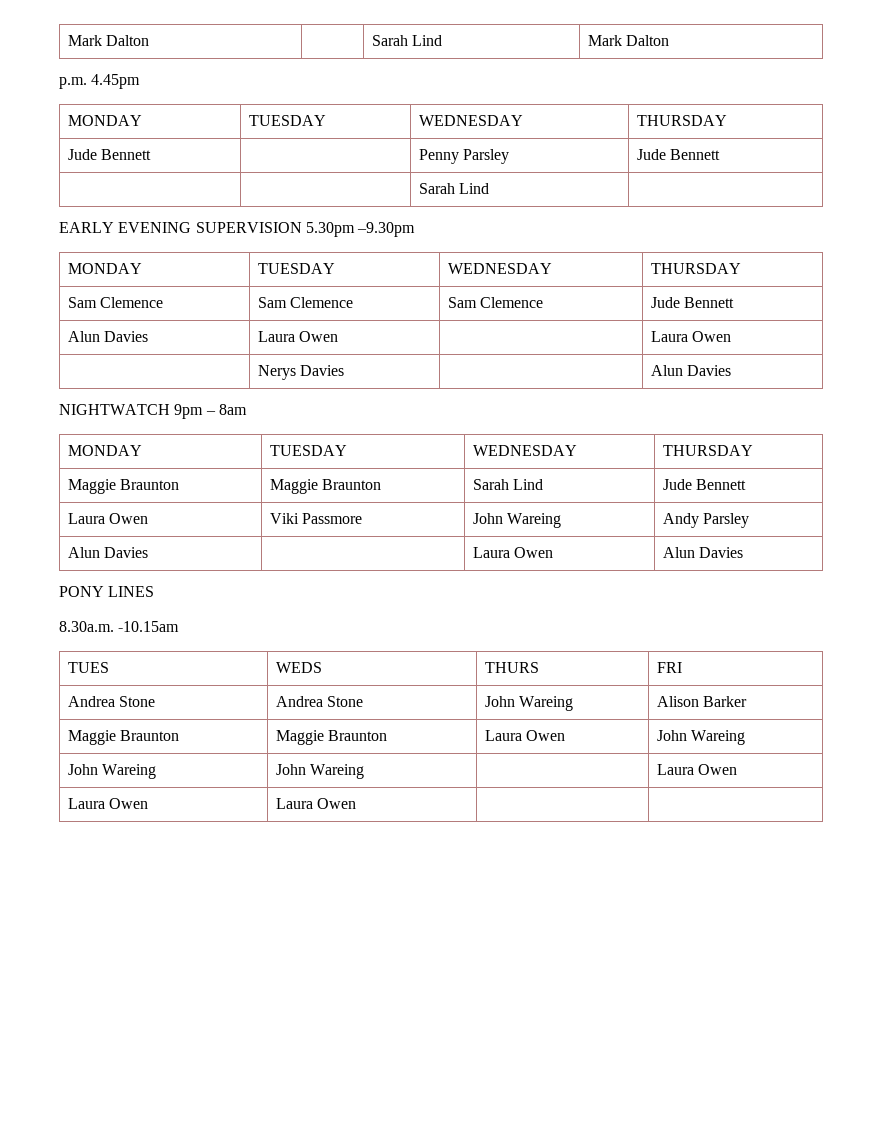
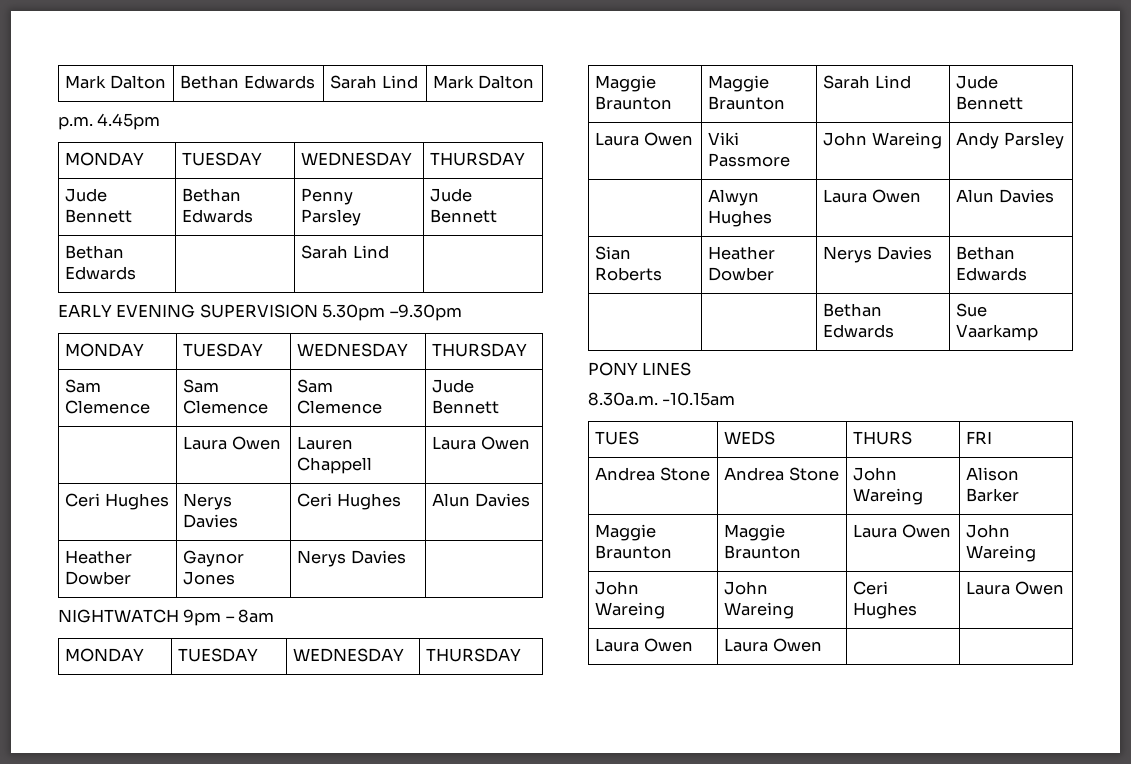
- Mark Dalton | | Sarah Lind | Mark Dalton
+ Mark Dalton | Bethan Edwards | Sarah Lind | Mark Dalton
- Jude Bennett | | Penny Parsley | Jude Bennett
- | | Sarah Lind |
+ Jude Bennett | Bethan Edwards | Penny Parsley | Jude Bennett
+ Bethan Edwards | | Sarah Lind |
- Alun Davies | Laura Owen | | Laura Owen
- | Nerys Davies | | Alun Davies
+ | Laura Owen | Lauren Chappell | Laura Owen
+ Ceri Hughes | Nerys Davies | Ceri Hughes | Alun Davies
+ Heather Dowber | Gaynor Jones | Nerys Davies |
- Alun Davies | | Laura Owen | Alun Davies
+ | Alwyn Hughes | Laura Owen | Alun Davies
+ Sian Roberts | Heather Dowber | Nerys Davies | Bethan Edwards
+ | | Bethan Edwards | Sue Vaarkamp
- John Wareing | John Wareing | | Laura Owen
+ John Wareing | John Wareing | Ceri Hughes | Laura Owen

